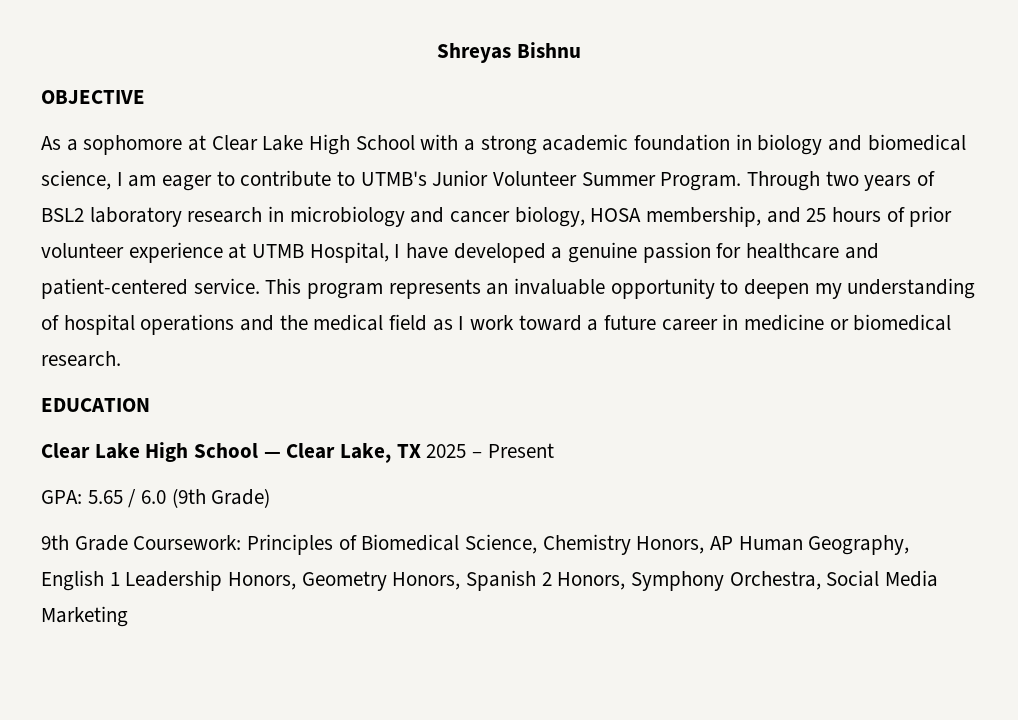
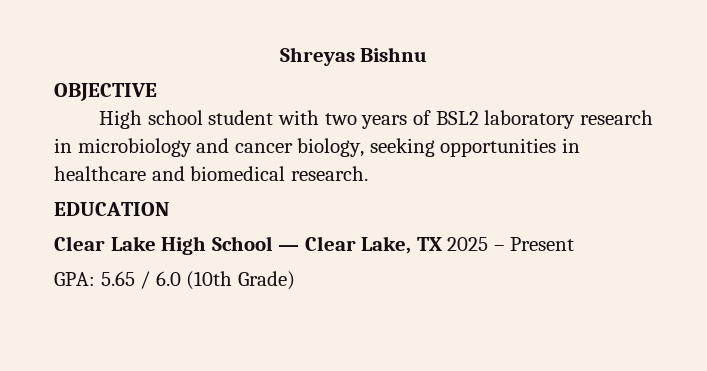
- As a sophomore at Clear Lake High School with a strong academic foundation in biology and biomedical science, I am eager to contribute to UTMB's Junior Volunteer Summer Program. Through two years of BSL2 laboratory research in microbiology and cancer biology, HOSA membership, and 25 hours of prior volunteer experience at UTMB Hospital, I have developed a genuine passion for healthcare and patient-centered service. This program represents an invaluable opportunity to deepen my understanding of hospital operations and the medical field as I work toward a future career in medicine or biomedical research.
+ High school student with two years of BSL2 laboratory research in microbiology and cancer biology, seeking opportunities in healthcare and biomedical research.
- GPA: 5.65 / 6.0 (9th Grade)
+ GPA: 5.65 / 6.0 (10th Grade)
- 9th Grade Coursework: Principles of Biomedical Science, Chemistry Honors, AP Human Geography, English 1 Leadership Honors, Geometry Honors, Spanish 2 Honors, Symphony Orchestra, Social Media Marketing

